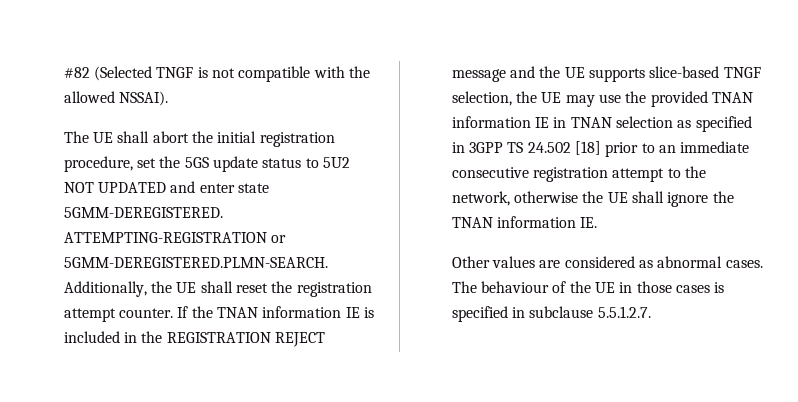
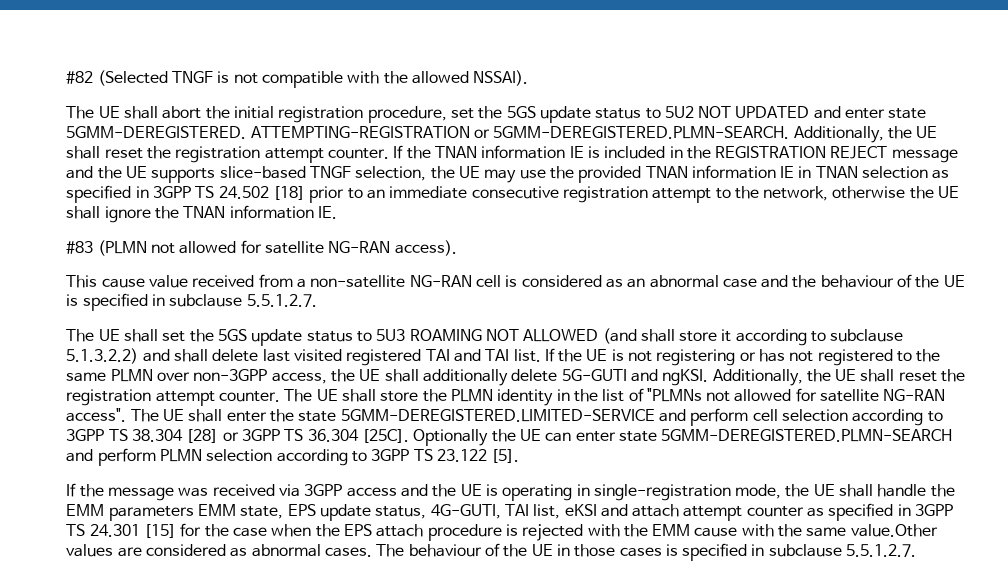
- Other values are considered as abnormal cases.
+ #83 (PLMN not allowed for satellite NG-RAN access).
+ This cause value received from a non-satellite NG-RAN cell is considered as an abnormal case and the behaviour of the UE is specified in subclause 5.5.1.2.7.
+ The UE shall set the 5GS update status to 5U3 ROAMING NOT ALLOWED (and shall store it according to subclause 5.1.3.2.2) and shall delete last visited registered TAI and TAI list. If the UE is not registering or has not registered to the same PLMN over non-3GPP access, the UE shall additionally delete 5G-GUTI and ngKSI. Additionally, the UE shall reset the registration attempt counter. The UE shall store the PLMN identity in the list of "PLMNs not allowed for satellite NG-RAN access". The UE shall enter the state 5GMM-DEREGISTERED.LIMITED-SERVICE and perform cell selection according to 3GPP TS 38.304 [28] or 3GPP TS 36.304 [25C]. Optionally the UE can enter state 5GMM-DEREGISTERED.PLMN-SEARCH and perform PLMN selection according to 3GPP TS 23.122 [5].
+ If the message was received via 3GPP access and the UE is operating in single-registration mode, the UE shall handle the EMM parameters EMM state, EPS update status, 4G-GUTI, TAI list, eKSI and attach attempt counter as specified in 3GPP TS 24.301 [15] for the case when the EPS attach procedure is rejected with the EMM cause with the same value.Other values are considered as abnormal cases.

